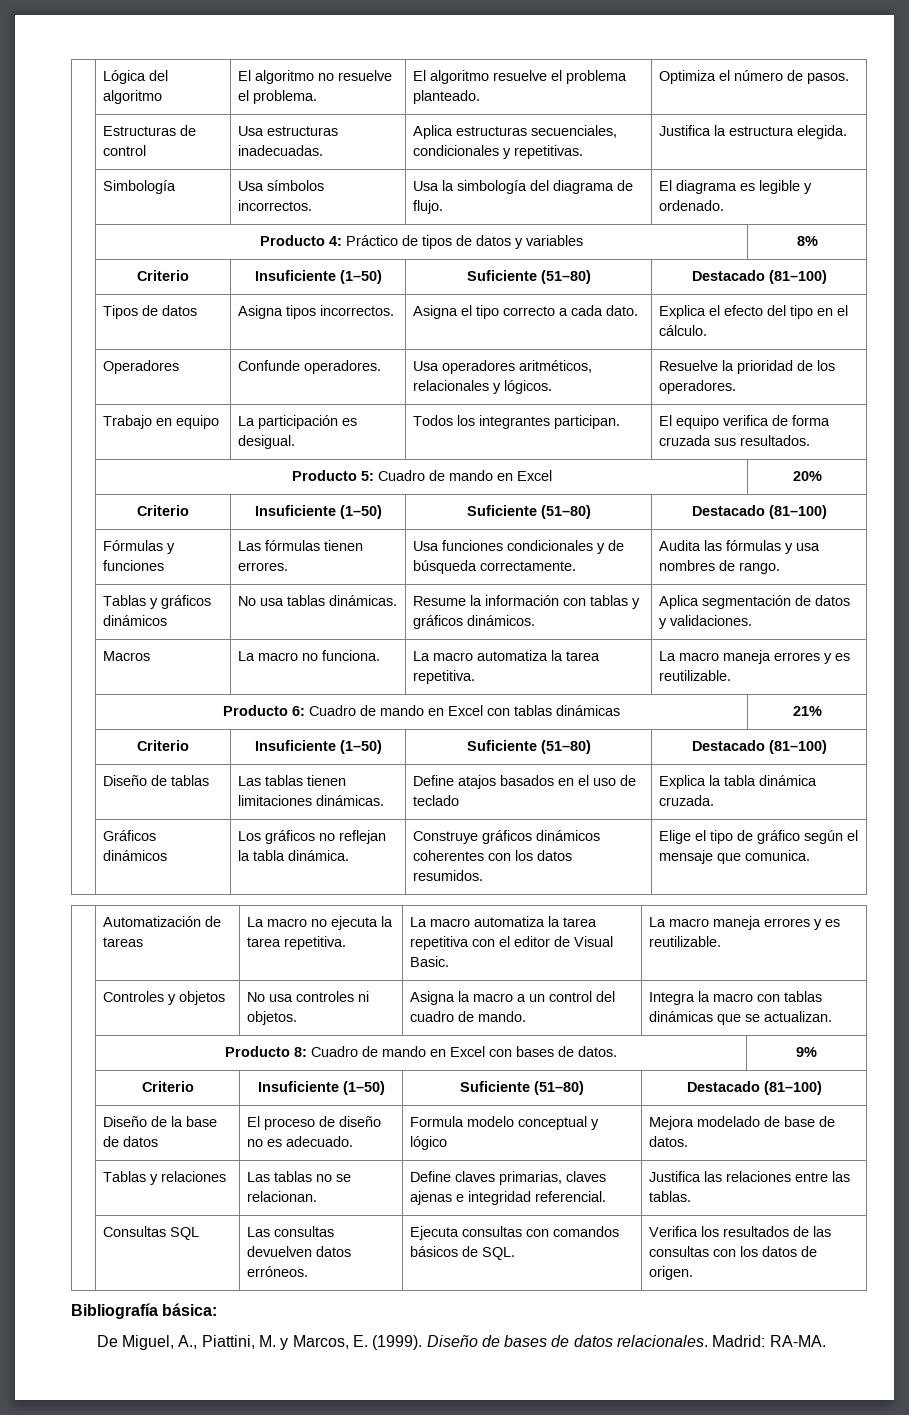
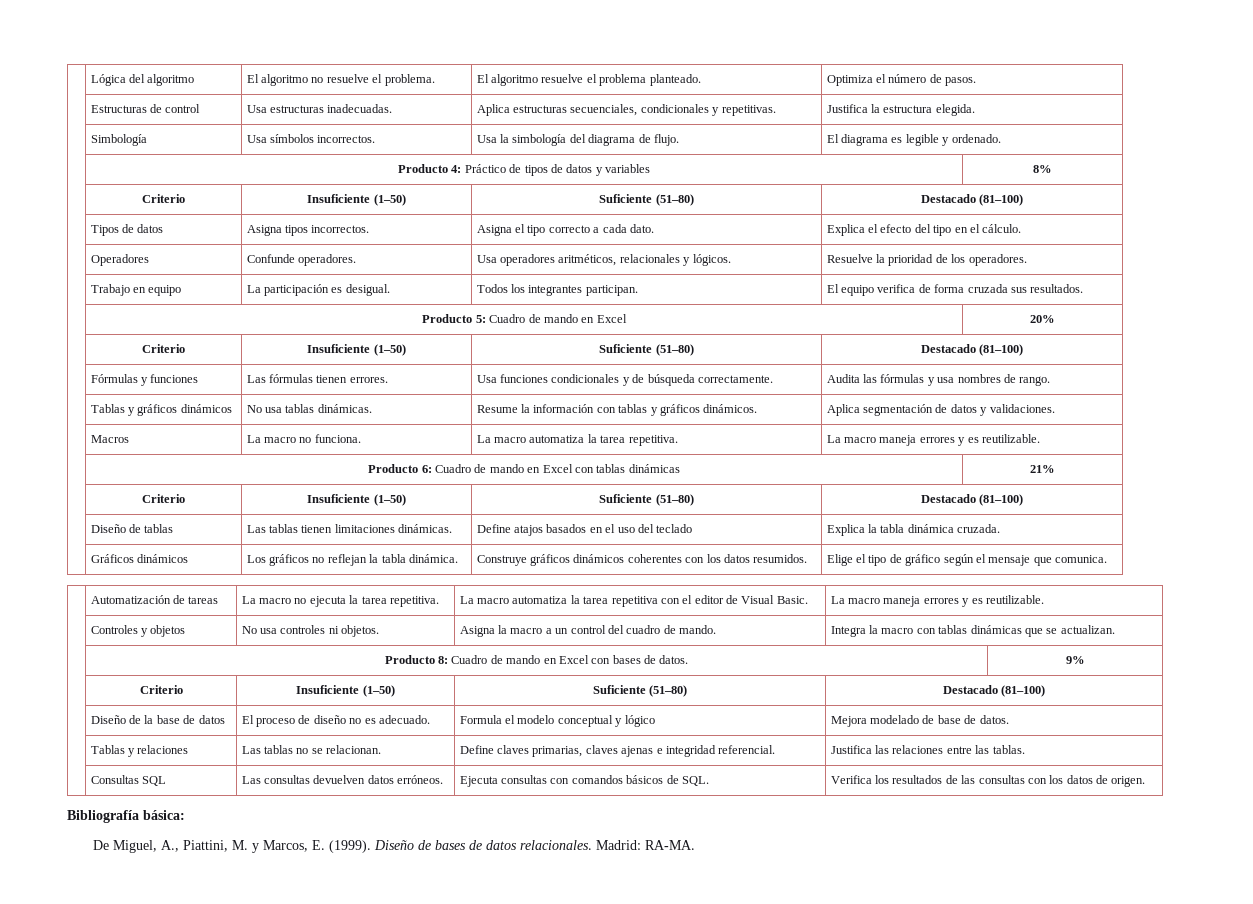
- | Diseño de tablas | Las tablas tienen limitaciones dinámicas. | Define atajos basados en el uso de teclado | Explica la tabla dinámica cruzada.
+ | Diseño de tablas | Las tablas tienen limitaciones dinámicas. | Define atajos basados en el uso del teclado | Explica la tabla dinámica cruzada.
- | Diseño de la base de datos | El proceso de diseño no es adecuado. | Formula modelo conceptual y lógico | Mejora modelado de base de datos.
+ | Diseño de la base de datos | El proceso de diseño no es adecuado. | Formula el modelo conceptual y lógico | Mejora modelado de base de datos.

